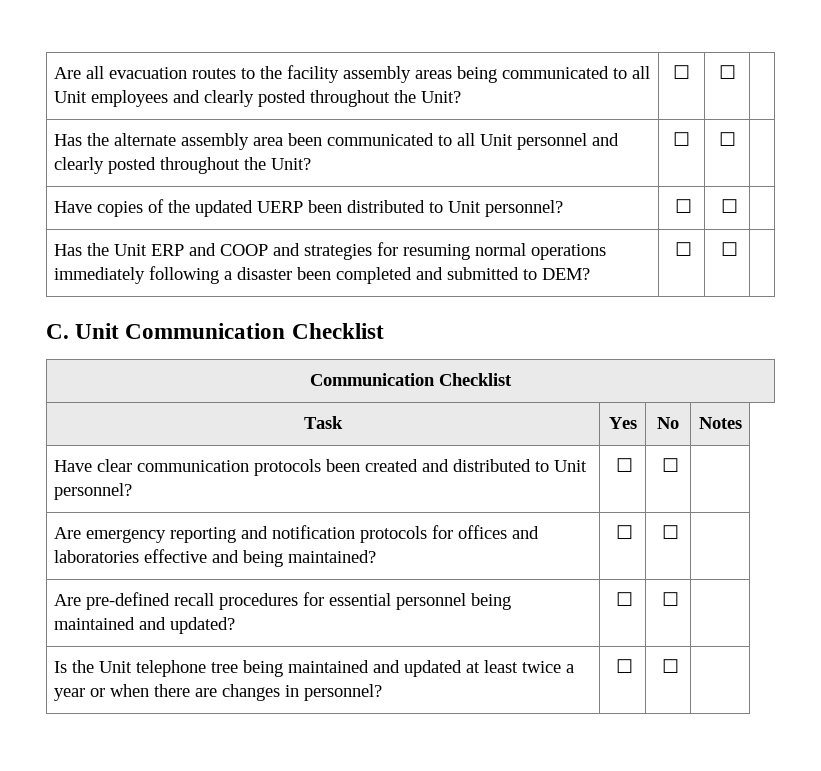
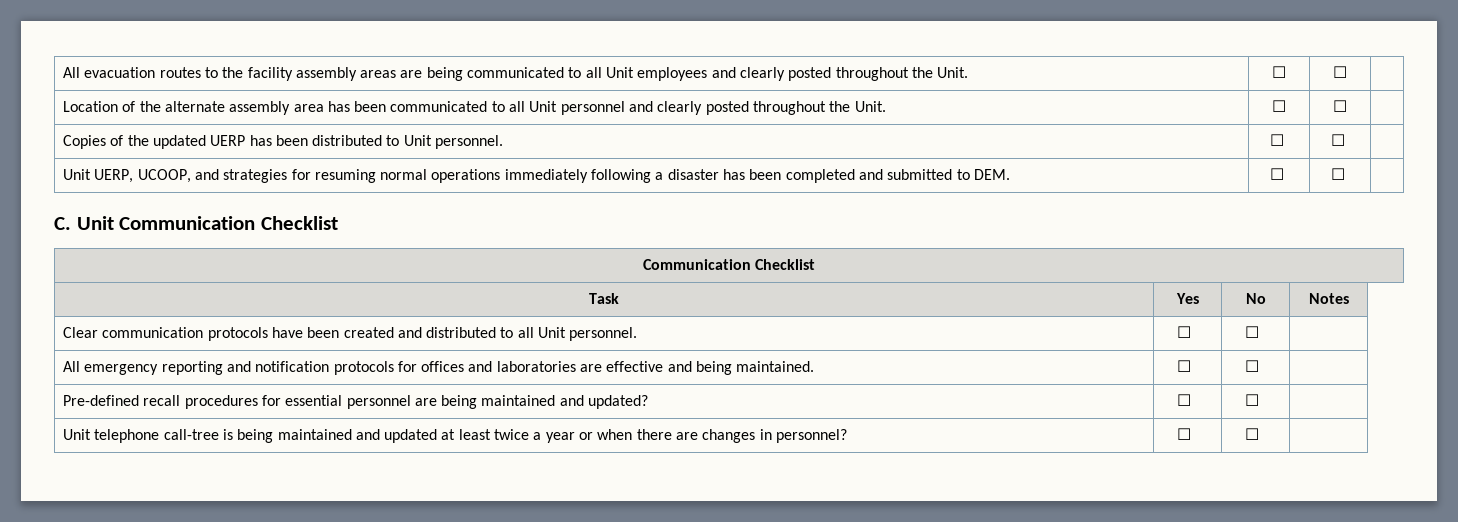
- Are all evacuation routes to the facility assembly areas being communicated to all Unit employees and clearly posted throughout the Unit? | ☐ | ☐ |
- Has the alternate assembly area been communicated to all Unit personnel and clearly posted throughout the Unit? | ☐ | ☐ |
- Have copies of the updated UERP been distributed to Unit personnel? | ☐ | ☐ |
- Has the Unit ERP and COOP and strategies for resuming normal operations immediately following a disaster been completed and submitted to DEM? | ☐ | ☐ |
+ All evacuation routes to the facility assembly areas are being communicated to all Unit employees and clearly posted throughout the Unit. | ☐ | ☐ |
+ Location of the alternate assembly area has been communicated to all Unit personnel and clearly posted throughout the Unit. | ☐ | ☐ |
+ Copies of the updated UERP has been distributed to Unit personnel. | ☐ | ☐ |
+ Unit UERP, UCOOP, and strategies for resuming normal operations immediately following a disaster has been completed and submitted to DEM. | ☐ | ☐ |
- Have clear communication protocols been created and distributed to Unit personnel? | ☐ | ☐ |
- Are emergency reporting and notification protocols for offices and laboratories effective and being maintained? | ☐ | ☐ |
- Are pre-defined recall procedures for essential personnel being maintained and updated? | ☐ | ☐ |
+ Clear communication protocols have been created and distributed to all Unit personnel. | ☐ | ☐ |
+ All emergency reporting and notification protocols for offices and laboratories are effective and being maintained. | ☐ | ☐ |
+ Pre-defined recall procedures for essential personnel are being maintained and updated? | ☐ | ☐ |
- Is the Unit telephone tree being maintained and updated at least twice a year or when there are changes in personnel? | ☐ | ☐ |
+ Unit telephone call-tree is being maintained and updated at least twice a year or when there are changes in personnel? | ☐ | ☐ |

